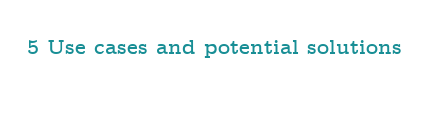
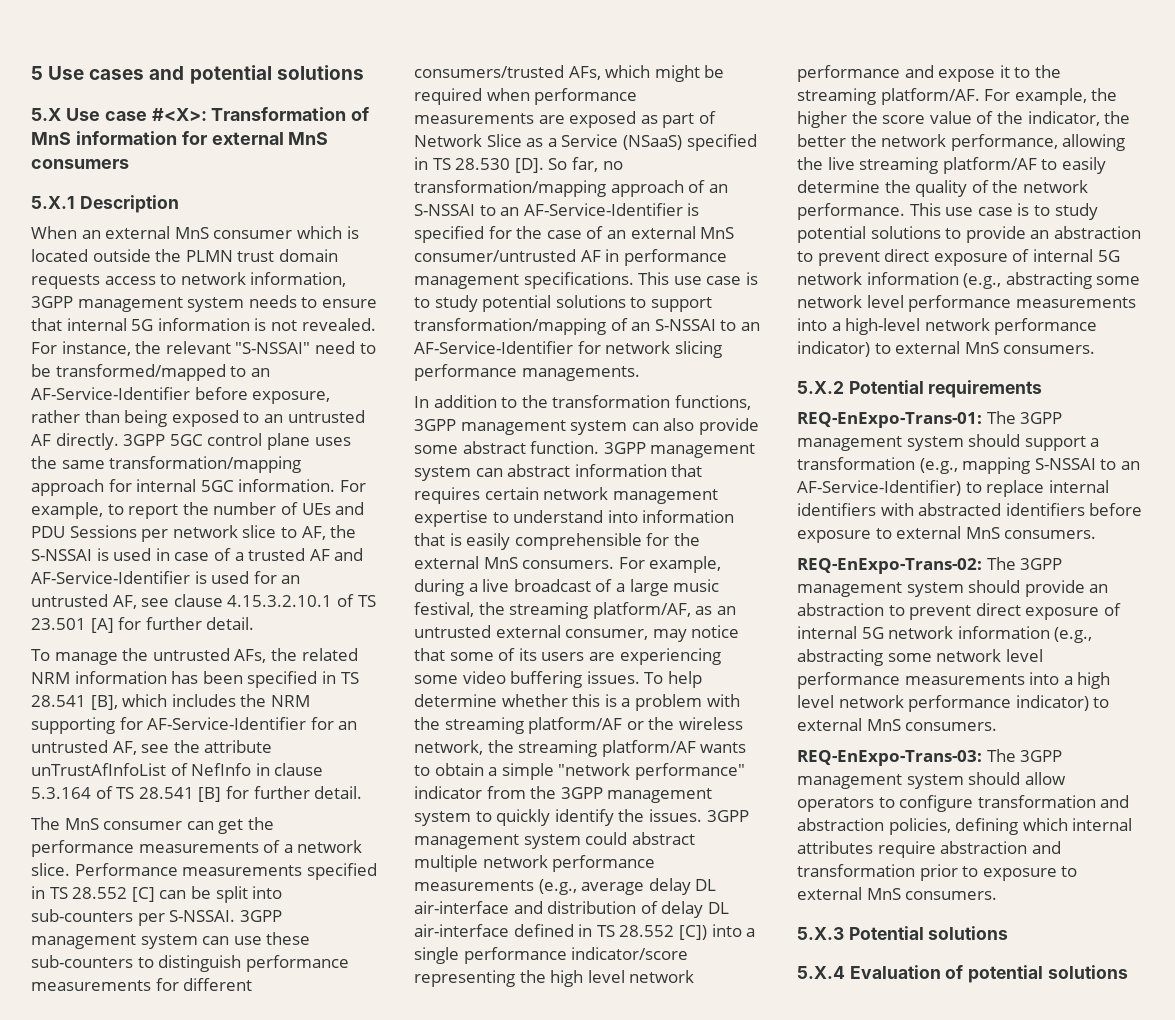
+ 5.X Use case #<X>: Transformation of MnS information for external MnS consumers
+ 5.X.1 Description
+ When an external MnS consumer which is located outside the PLMN trust domain requests access to network information, 3GPP management system needs to ensure that internal 5G information is not revealed. For instance, the relevant "S-NSSAI" need to be transformed/mapped to an AF-Service-Identifier before exposure, rather than being exposed to an untrusted AF directly. 3GPP 5GC control plane uses the same transformation/mapping approach for internal 5GC information. For example, to report the number of UEs and PDU Sessions per network slice to AF, the S-NSSAI is used in case of a trusted AF and AF-Service-Identifier is used for an untrusted AF, see clause 4.15.3.2.10.1 of TS 23.501 [A] for further detail.
+ To manage the untrusted AFs, the related NRM information has been specified in TS 28.541 [B], which includes the NRM supporting for AF-Service-Identifier for an untrusted AF, see the attribute unTrustAfInfoList of NefInfo in clause 5.3.164 of TS 28.541 [B] for further detail.
+ The MnS consumer can get the performance measurements of a network slice. Performance measurements specified in TS 28.552 [C] can be split into sub-counters per S-NSSAI. 3GPP management system can use these sub-counters to distinguish performance measurements for different consumers/trusted AFs, which might be required when performance measurements are exposed as part of Network Slice as a Service (NSaaS) specified in TS 28.530 [D]. So far, no transformation/mapping approach of an S-NSSAI to an AF-Service-Identifier is specified for the case of an external MnS consumer/untrusted AF in performance management specifications. This use case is to study potential solutions to support transformation/mapping of an S-NSSAI to an AF-Service-Identifier for network slicing performance managements.
+ In addition to the transformation functions, 3GPP management system can also provide some abstract function. 3GPP management system can abstract information that requires certain network management expertise to understand into information that is easily comprehensible for the external MnS consumers. For example, during a live broadcast of a large music festival, the streaming platform/AF, as an untrusted external consumer, may notice that some of its users are experiencing some video buffering issues. To help determine whether this is a problem with the streaming platform/AF or the wireless network, the streaming platform/AF wants to obtain a simple "network performance" indicator from the 3GPP management system to quickly identify the issues. 3GPP management system could abstract multiple network performance measurements (e.g., average delay DL air-interface and distribution of delay DL air-interface defined in TS 28.552 [C]) into a single performance indicator/score representing the high level network performance and expose it to the streaming platform/AF. For example, the higher the score value of the indicator, the better the network performance, allowing the live streaming platform/AF to easily determine the quality of the network performance. This use case is to study potential solutions to provide an abstraction to prevent direct exposure of internal 5G network information (e.g., abstracting some network level performance measurements into a high-level network performance indicator) to external MnS consumers.
+ 5.X.2 Potential requirements
+ REQ-EnExpo-Trans-01: The 3GPP management system should support a transformation (e.g., mapping S‑NSSAI to an AF‑Service‑Identifier) to replace internal identifiers with abstracted identifiers before exposure to external MnS consumers.
+ REQ-EnExpo-Trans-02: The 3GPP management system should provide an abstraction to prevent direct exposure of internal 5G network information (e.g., abstracting some network level performance measurements into a high level network performance indicator) to external MnS consumers.
+ REQ-EnExpo-Trans-03: The 3GPP management system should allow operators to configure transformation and abstraction policies, defining which internal attributes require abstraction and transformation prior to exposure to external MnS consumers.
+ 5.X.3 Potential solutions
+ 5.X.4 Evaluation of potential solutions

